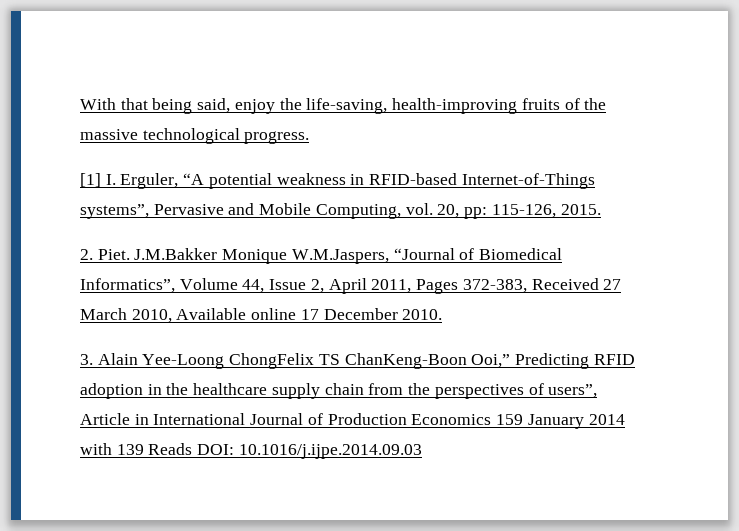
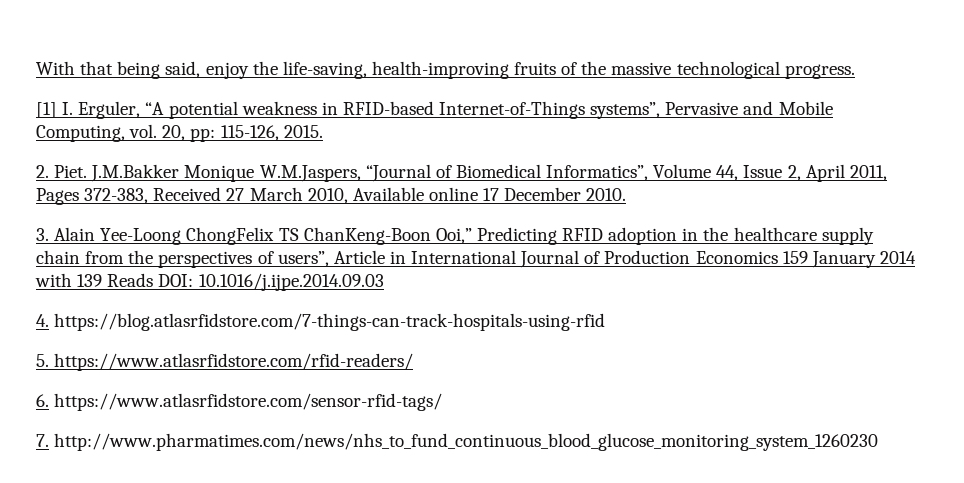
+ 4. https://blog.atlasrfidstore.com/7-things-can-track-hospitals-using-rfid
+ 5. https://www.atlasrfidstore.com/rfid-readers/
+ 6. https://www.atlasrfidstore.com/sensor-rfid-tags/
+ 7. http://www.pharmatimes.com/news/nhs_to_fund_continuous_blood_glucose_monitoring_system_1260230

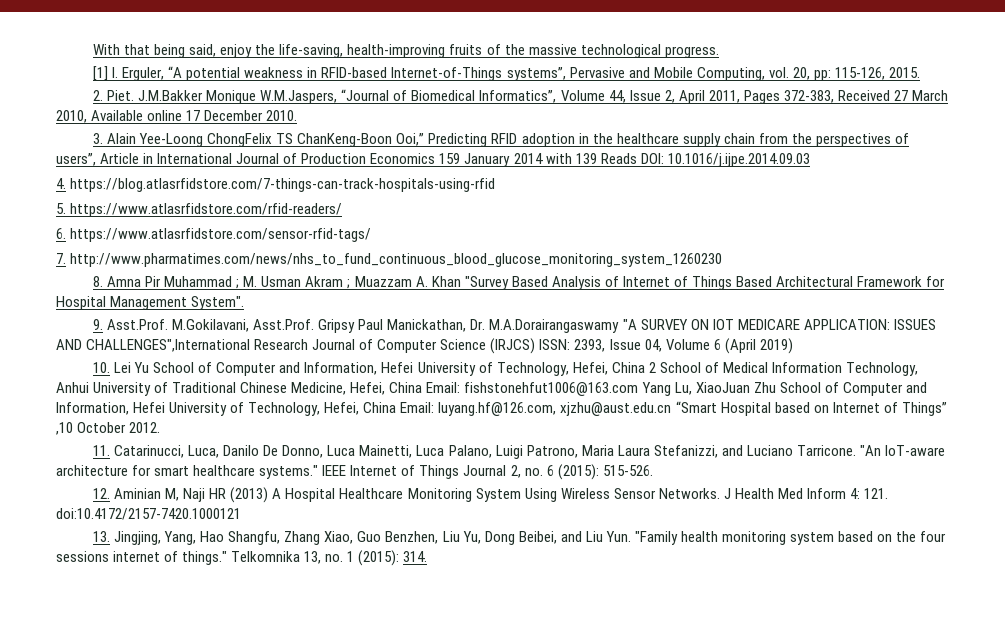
+ 8. Amna Pir Muhammad ; M. Usman Akram ; Muazzam A. Khan "Survey Based Analysis of Internet of Things Based Architectural Framework for Hospital Management System".
+ 9. Asst.Prof. M.Gokilavani, Asst.Prof. Gripsy Paul Manickathan, Dr. M.A.Dorairangaswamy "A SURVEY ON IOT MEDICARE APPLICATION: ISSUES AND CHALLENGES",International Research Journal of Computer Science (IRJCS) ISSN: 2393, Issue 04, Volume 6 (April 2019)
+ 10. Lei Yu School of Computer and Information, Hefei University of Technology, Hefei, China 2 School of Medical Information Technology, Anhui University of Traditional Chinese Medicine, Hefei, China Email: fishstonehfut1006@163.com Yang Lu, XiaoJuan Zhu School of Computer and Information, Hefei University of Technology, Hefei, China Email: luyang.hf@126.com, xjzhu@aust.edu.cn “Smart Hospital based on Internet of Things” ,10 October 2012.
+ 11. Catarinucci, Luca, Danilo De Donno, Luca Mainetti, Luca Palano, Luigi Patrono, Maria Laura Stefanizzi, and Luciano Tarricone. "An IoT-aware architecture for smart healthcare systems." IEEE Internet of Things Journal 2, no. 6 (2015): 515-526.
+ 12. Aminian M, Naji HR (2013) A Hospital Healthcare Monitoring System Using Wireless Sensor Networks. J Health Med Inform 4: 121. doi:10.4172/2157-7420.1000121
+ 13. Jingjing, Yang, Hao Shangfu, Zhang Xiao, Guo Benzhen, Liu Yu, Dong Beibei, and Liu Yun. "Family health monitoring system based on the four sessions internet of things." Telkomnika 13, no. 1 (2015): 314.

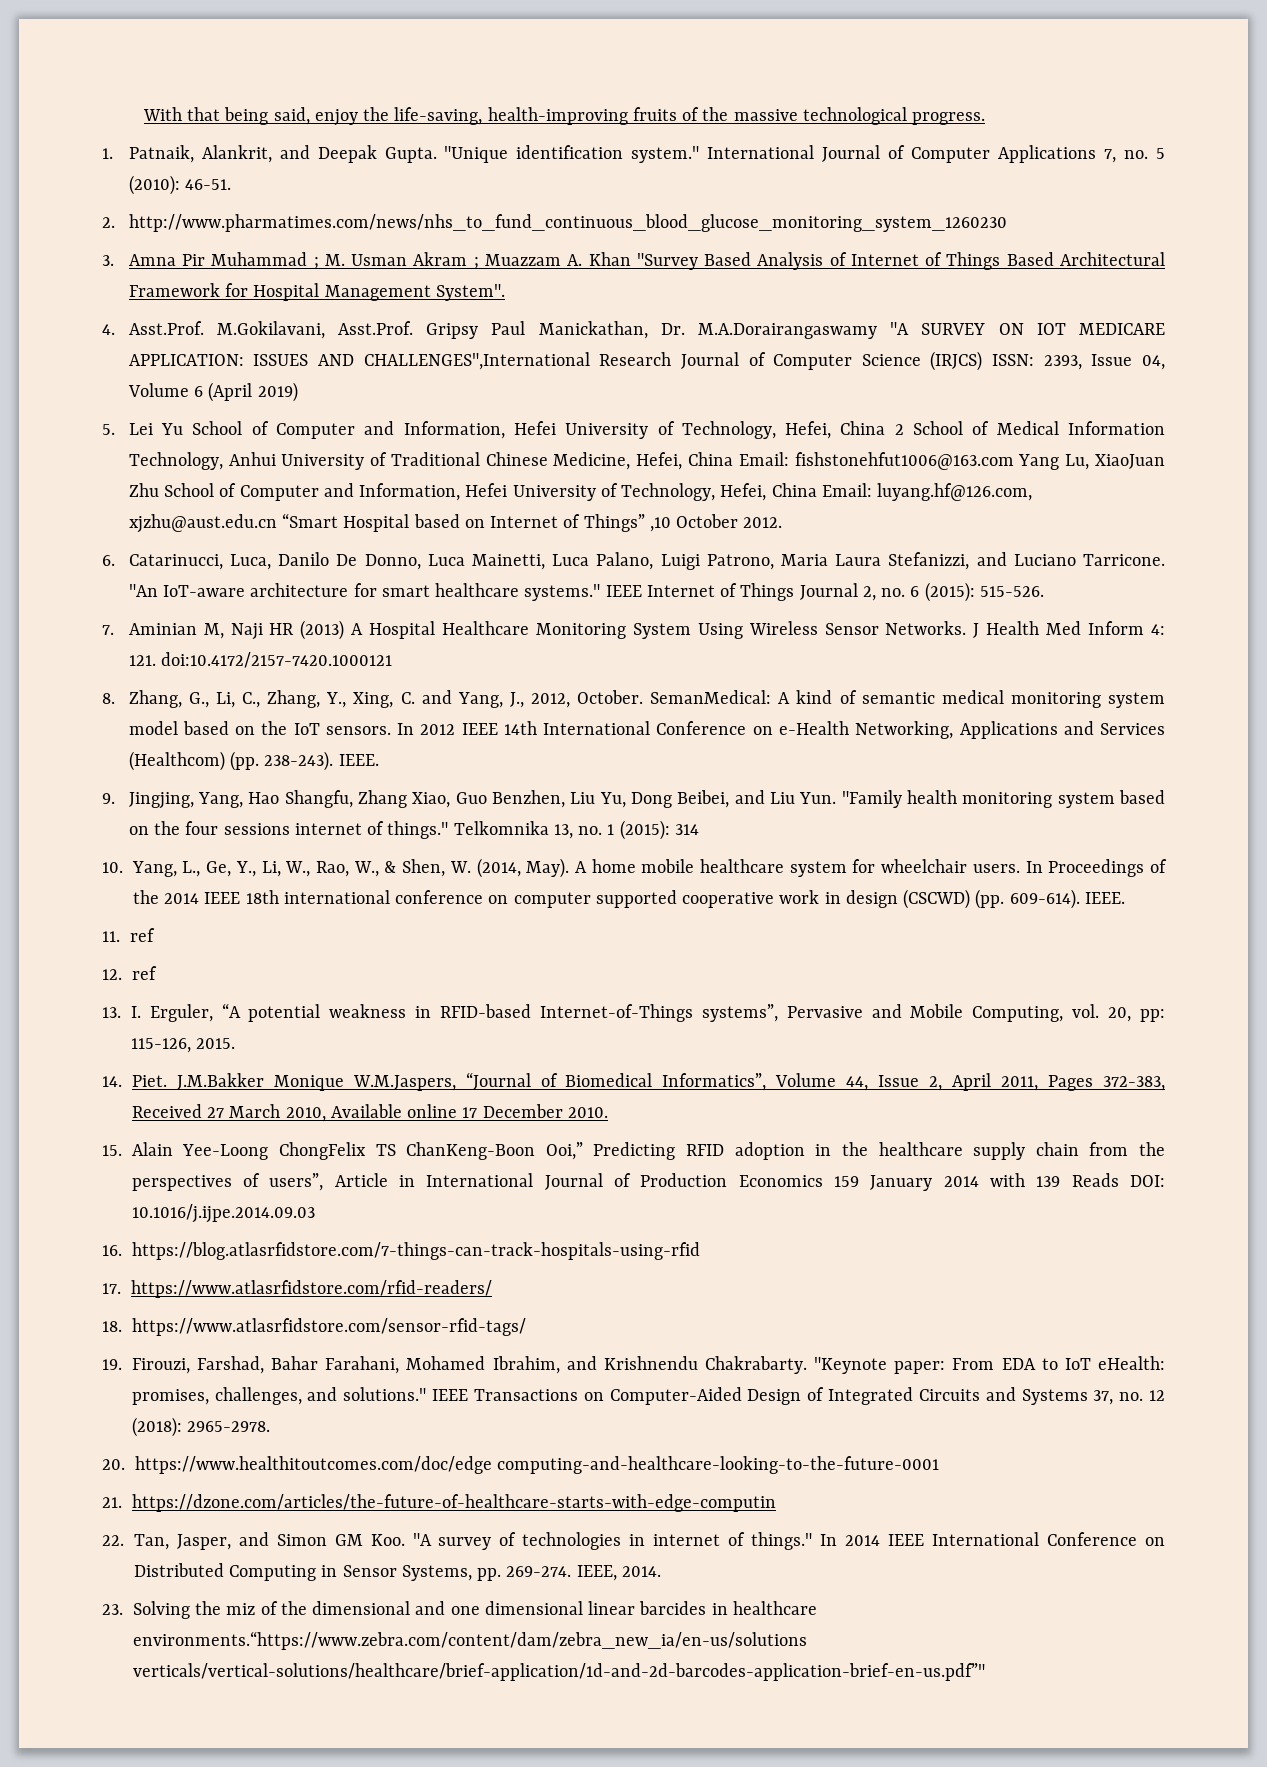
- [1] I. Erguler, “A potential weakness in RFID-based Internet-of-Things systems”, Pervasive and Mobile Computing, vol. 20, pp: 115-126, 2015.
- 2. Piet. J.M.Bakker Monique W.M.Jaspers, “Journal of Biomedical Informatics”, Volume 44, Issue 2, April 2011, Pages 372-383, Received 27 March 2010, Available online 17 December 2010.
- 3. Alain Yee-Loong ChongFelix TS ChanKeng-Boon Ooi,” Predicting RFID adoption in the healthcare supply chain from the perspectives of users”, Article in International Journal of Production Economics 159 January 2014 with 139 Reads DOI: 10.1016/j.ijpe.2014.09.03
- 4. https://blog.atlasrfidstore.com/7-things-can-track-hospitals-using-rfid
- 5. https://www.atlasrfidstore.com/rfid-readers/
- 6. https://www.atlasrfidstore.com/sensor-rfid-tags/
- 7. http://www.pharmatimes.com/news/nhs_to_fund_continuous_blood_glucose_monitoring_system_1260230
+ 1. Patnaik, Alankrit, and Deepak Gupta. "Unique identification system." International Journal of Computer Applications 7, no. 5 (2010): 46-51.
+ 2. http://www.pharmatimes.com/news/nhs_to_fund_continuous_blood_glucose_monitoring_system_1260230
- 8. Amna Pir Muhammad ; M. Usman Akram ; Muazzam A. Khan "Survey Based Analysis of Internet of Things Based Architectural Framework for Hospital Management System".
+ 3. Amna Pir Muhammad ; M. Usman Akram ; Muazzam A. Khan "Survey Based Analysis of Internet of Things Based Architectural Framework for Hospital Management System".
- 9. Asst.Prof. M.Gokilavani, Asst.Prof. Gripsy Paul Manickathan, Dr. M.A.Dorairangaswamy "A SURVEY ON IOT MEDICARE APPLICATION: ISSUES AND CHALLENGES",International Research Journal of Computer Science (IRJCS) ISSN: 2393, Issue 04, Volume 6 (April 2019)
+ 4. Asst.Prof. M.Gokilavani, Asst.Prof. Gripsy Paul Manickathan, Dr. M.A.Dorairangaswamy "A SURVEY ON IOT MEDICARE APPLICATION: ISSUES AND CHALLENGES",International Research Journal of Computer Science (IRJCS) ISSN: 2393, Issue 04, Volume 6 (April 2019)
- 10. Lei Yu School of Computer and Information, Hefei University of Technology, Hefei, China 2 School of Medical Information Technology, Anhui University of Traditional Chinese Medicine, Hefei, China Email: fishstonehfut1006@163.com Yang Lu, XiaoJuan Zhu School of Computer and Information, Hefei University of Technology, Hefei, China Email: luyang.hf@126.com, xjzhu@aust.edu.cn “Smart Hospital based on Internet of Things” ,10 October 2012.
+ 5. Lei Yu School of Computer and Information, Hefei University of Technology, Hefei, China 2 School of Medical Information Technology, Anhui University of Traditional Chinese Medicine, Hefei, China Email: fishstonehfut1006@163.com Yang Lu, XiaoJuan Zhu School of Computer and Information, Hefei University of Technology, Hefei, China Email: luyang.hf@126.com, xjzhu@aust.edu.cn “Smart Hospital based on Internet of Things” ,10 October 2012.
- 11. Catarinucci, Luca, Danilo De Donno, Luca Mainetti, Luca Palano, Luigi Patrono, Maria Laura Stefanizzi, and Luciano Tarricone.
+ 6. Catarinucci, Luca, Danilo De Donno, Luca Mainetti, Luca Palano, Luigi Patrono, Maria Laura Stefanizzi, and Luciano Tarricone.
- 12. Aminian M, Naji HR (2013) A Hospital Healthcare Monitoring System Using Wireless Sensor Networks.
+ 7. Aminian M, Naji HR (2013) A Hospital Healthcare Monitoring System Using Wireless Sensor Networks.
- 13. Jingjing, Yang, Hao Shangfu, Zhang Xiao, Guo Benzhen, Liu Yu, Dong Beibei, and Liu Yun. "Family health monitoring system based on the four sessions internet of things."
+ 8. Zhang, G., Li, C., Zhang, Y., Xing, C. and Yang, J., 2012, October. SemanMedical: A kind of semantic medical monitoring system model based on the IoT sensors. In 2012 IEEE 14th International Conference on e-Health Networking, Applications and Services (Healthcom) (pp. 238-243). IEEE.
+ 9. Jingjing, Yang, Hao Shangfu, Zhang Xiao, Guo Benzhen, Liu Yu, Dong Beibei, and Liu Yun. "Family health monitoring system based on the four sessions internet of things."
- Telkomnika 13, no. 1 (2015): 314.
+ Telkomnika 13, no. 1 (2015): 314
+ 10. Yang, L., Ge, Y., Li, W., Rao, W., & Shen, W. (2014, May). A home mobile healthcare system for wheelchair users. In Proceedings of the 2014 IEEE 18th international conference on computer supported cooperative work in design (CSCWD) (pp. 609-614). IEEE.
+ 11. ref
+ 12. ref
+ 13. I. Erguler, “A potential weakness in RFID-based Internet-of-Things systems”, Pervasive and Mobile Computing, vol. 20, pp: 115-126, 2015.
+ 14. Piet. J.M.Bakker Monique W.M.Jaspers, “Journal of Biomedical Informatics”, Volume 44, Issue 2, April 2011, Pages 372-383, Received 27 March 2010, Available online 17 December 2010.
+ 15. Alain Yee-Loong ChongFelix TS ChanKeng-Boon Ooi,” Predicting RFID adoption in the healthcare supply chain from the perspectives of users”, Article in International Journal of Production Economics 159 January 2014 with 139 Reads DOI: 10.1016/j.ijpe.2014.09.03
+ 16. https://blog.atlasrfidstore.com/7-things-can-track-hospitals-using-rfid
+ 17. https://www.atlasrfidstore.com/rfid-readers/
+ 18. https://www.atlasrfidstore.com/sensor-rfid-tags/
+ 19. Firouzi, Farshad, Bahar Farahani, Mohamed Ibrahim, and Krishnendu Chakrabarty. "Keynote paper: From EDA to IoT eHealth: promises, challenges, and solutions." IEEE Transactions on Computer-Aided Design of Integrated Circuits and Systems 37, no. 12 (2018): 2965-2978.
+ 20. https://www.healthitoutcomes.com/doc/edge computing-and-healthcare-looking-to-the-future-0001
+ 21. https://dzone.com/articles/the-future-of-healthcare-starts-with-edge-computin
+ 22. Tan, Jasper, and Simon GM Koo. "A survey of technologies in internet of things." In 2014 IEEE International Conference on Distributed Computing in Sensor Systems, pp. 269-274. IEEE, 2014.
+ 23. Solving the miz of the dimensional and one dimensional linear barcides in healthcare environments.“https://www.zebra.com/content/dam/zebra_new_ia/en-us/solutions verticals/vertical-solutions/healthcare/brief-application/1d-and-2d-barcodes-application-brief-en-us.pdf”"

